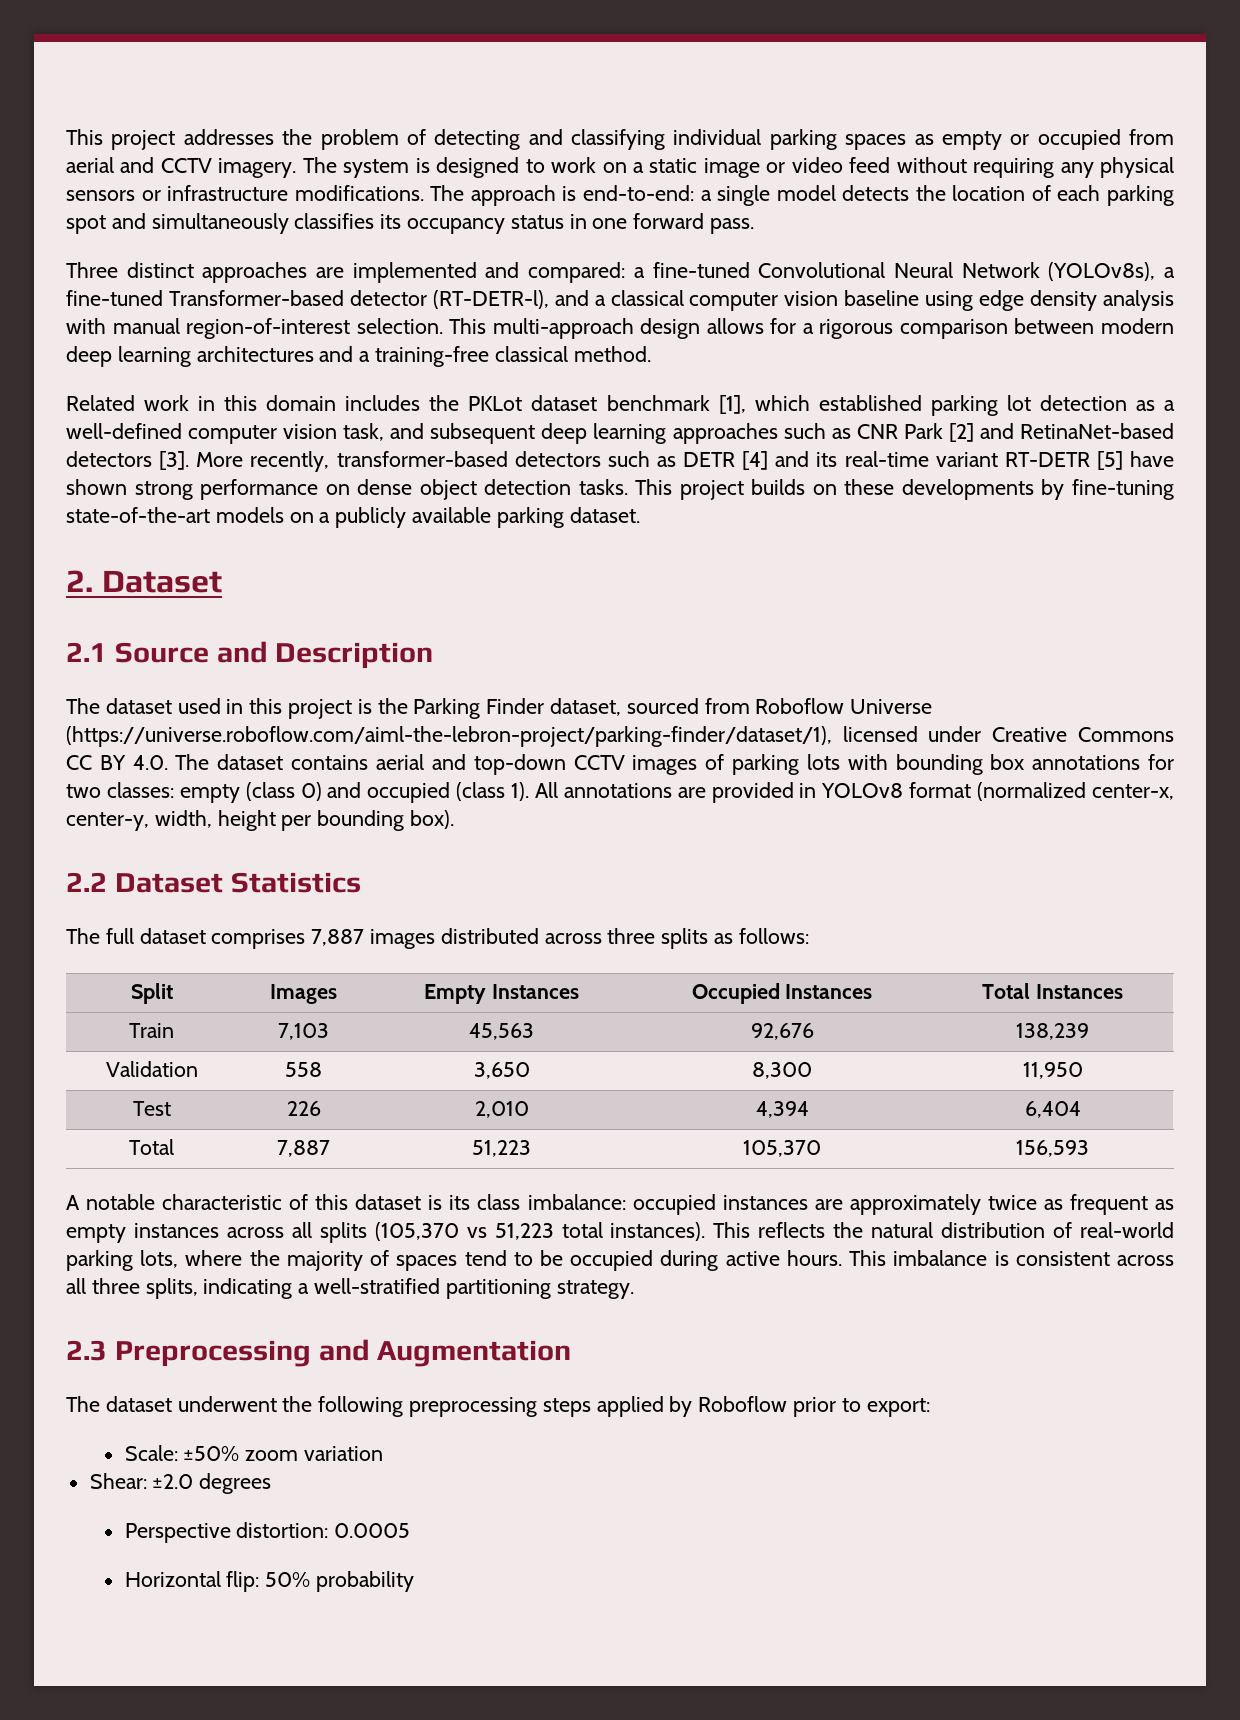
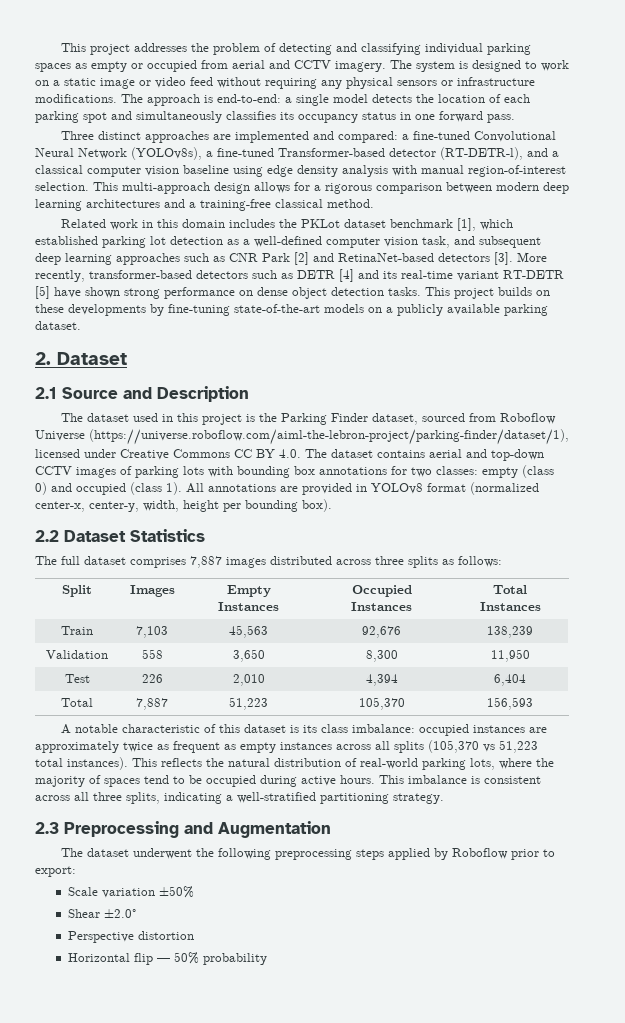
- Scale: ±50% zoom variation
- Shear: ±2.0 degrees
+ Scale variation ±50%
+ Shear ±2.0°
- Perspective distortion: 0.0005
+ Perspective distortion
- Horizontal flip: 50% probability
+ Horizontal flip — 50% probability

